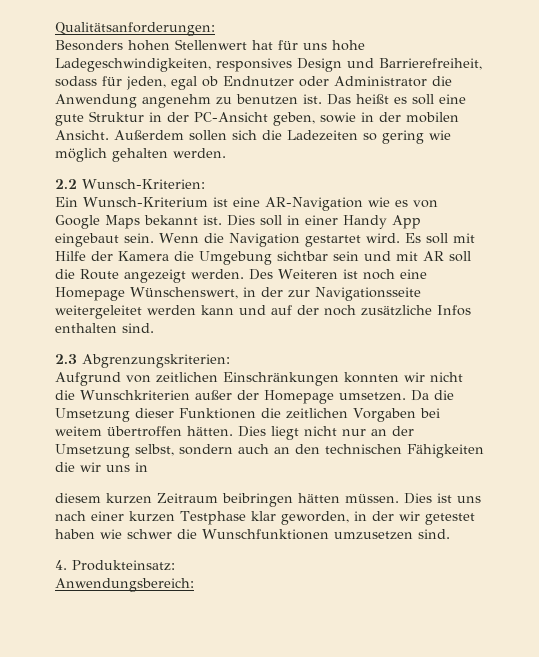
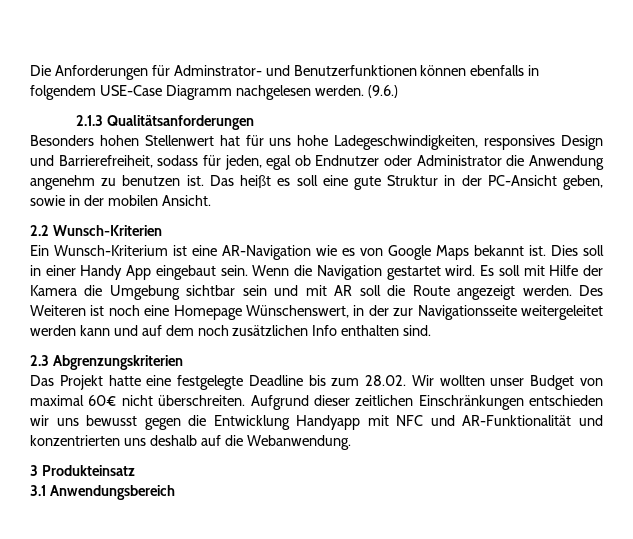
- Qualitätsanforderungen:
+ Die Anforderungen für Adminstrator- und Benutzerfunktionen können ebenfalls in folgendem USE-Case Diagramm nachgelesen werden. (9.6.)
+ 2.1.3 Qualitätsanforderungen
- Außerdem sollen sich die Ladezeiten so gering wie möglich gehalten werden.
- 2.2 Wunsch-Kriterien:
+ 2.2 Wunsch-Kriterien
- Des Weiteren ist noch eine Homepage Wünschenswert, in der zur Navigationsseite weitergeleitet werden kann und auf der noch zusätzliche Infos enthalten sind.
+ Des Weiteren ist noch eine Homepage Wünschenswert, in der zur Navigationsseite weitergeleitet werden kann und auf dem noch zusätzlichen Info enthalten sind.
- 2.3 Abgrenzungskriterien:
- Aufgrund von zeitlichen Einschränkungen konnten wir nicht die Wunschkriterien außer der Homepage umsetzen. Da die Umsetzung dieser Funktionen die zeitlichen Vorgaben bei weitem übertroffen hätten. Dies liegt nicht nur an der Umsetzung selbst, sondern auch an den technischen Fähigkeiten die wir uns in
- diesem kurzen Zeitraum beibringen hätten müssen. Dies ist uns nach einer kurzen Testphase klar geworden, in der wir getestet haben wie schwer die Wunschfunktionen umzusetzen sind.
- 4. Produkteinsatz:
- Anwendungsbereich:
+ 2.3 Abgrenzungskriterien
+ Das Projekt hatte eine festgelegte Deadline bis zum 28.02. Wir wollten unser Budget von maximal 60€ nicht überschreiten. Aufgrund dieser zeitlichen Einschränkungen entschieden wir uns bewusst gegen die Entwicklung Handyapp mit NFC und AR-Funktionalität und konzentrierten uns deshalb auf die Webanwendung.
+ 3 Produkteinsatz
+ 3.1 Anwendungsbereich

